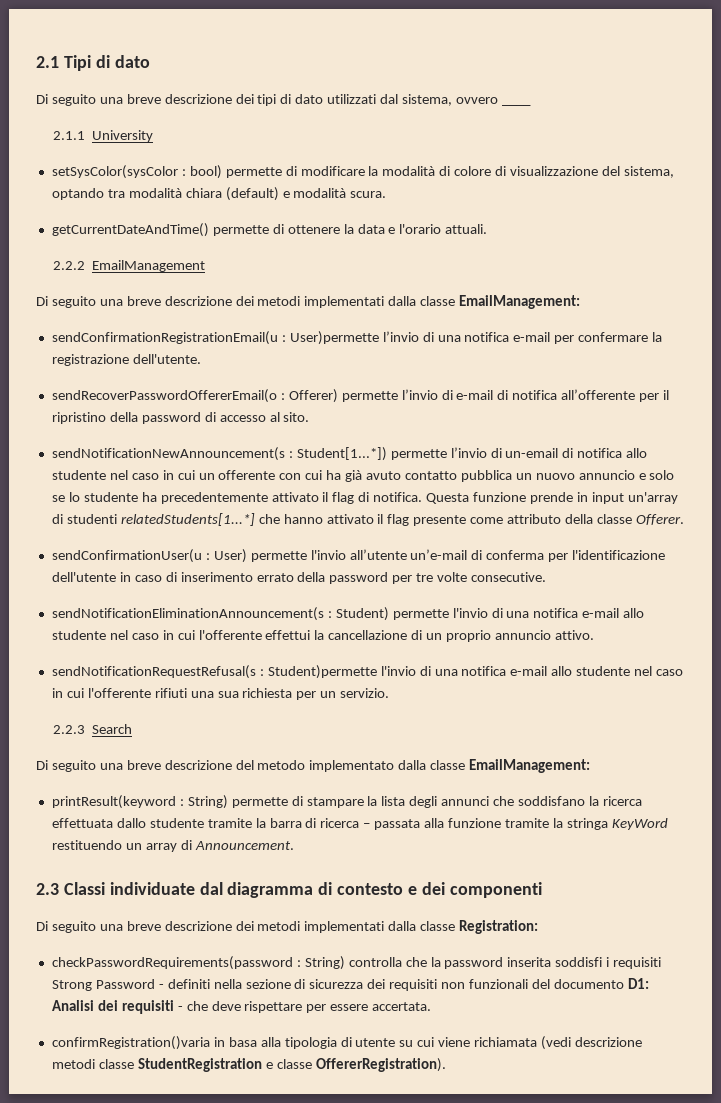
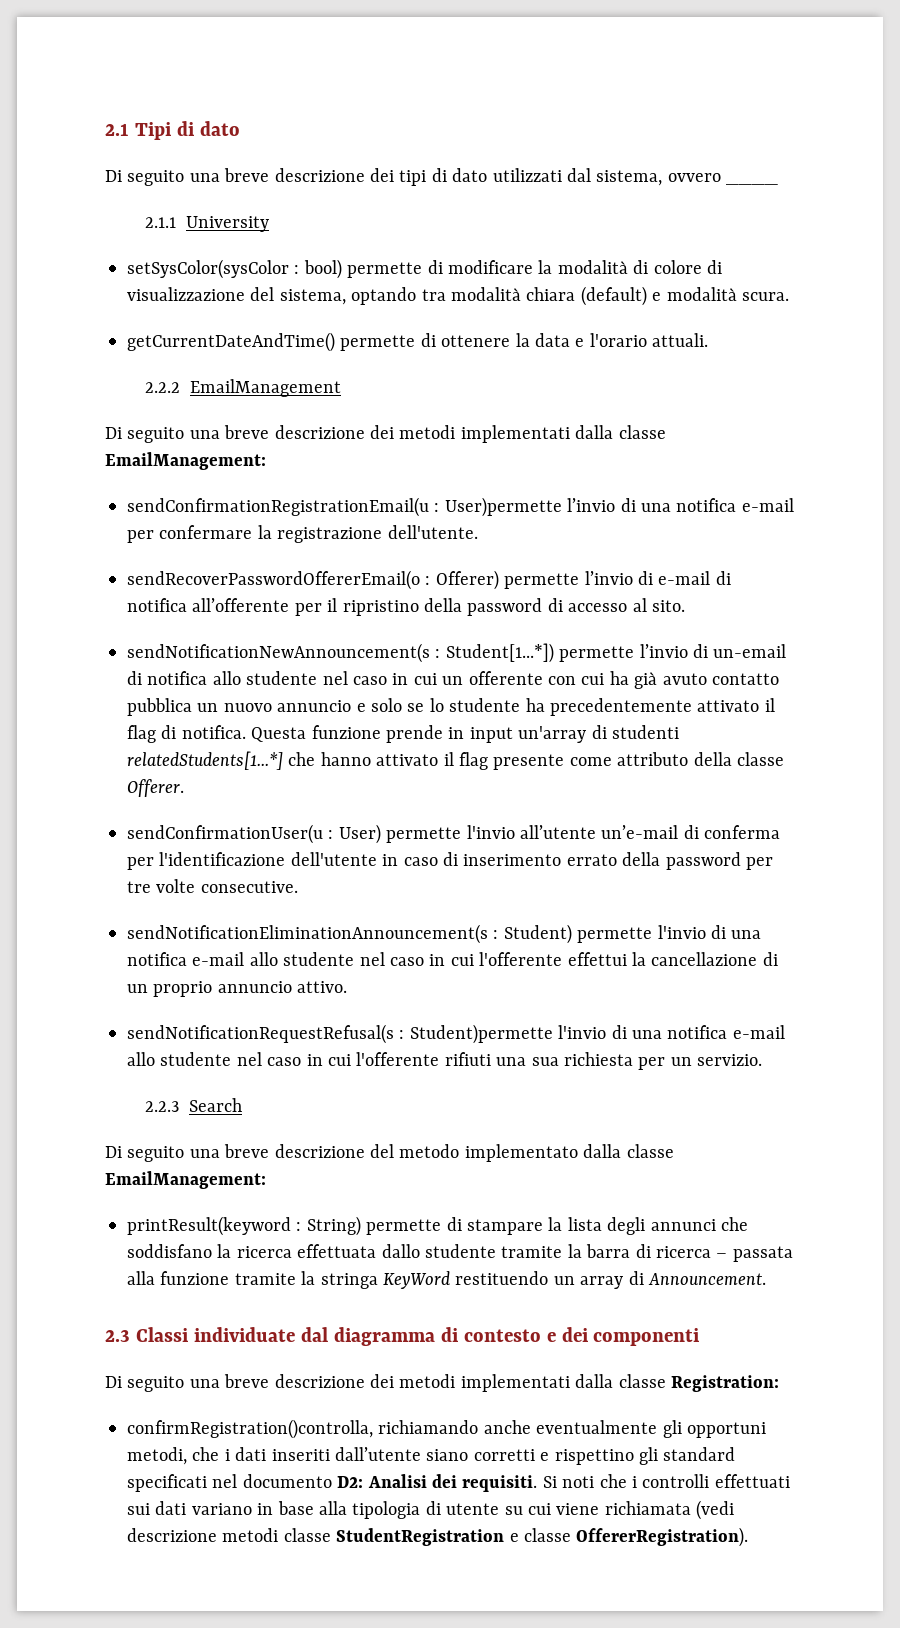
- checkPasswordRequirements(password : String) controlla che la password inserita soddisfi i requisiti Strong Password - definiti nella sezione di sicurezza dei requisiti non funzionali del documento D1: Analisi dei requisiti - che deve rispettare per essere accertata.
- confirmRegistration()varia in basa alla tipologia di utente su cui viene richiamata (vedi descrizione metodi classe StudentRegistration e classe OffererRegistration).
+ confirmRegistration()controlla, richiamando anche eventualmente gli opportuni metodi, che i dati inseriti dall’utente siano corretti e rispettino gli standard specificati nel documento D2: Analisi dei requisiti. Si noti che i controlli effettuati sui dati variano in base alla tipologia di utente su cui viene richiamata (vedi descrizione metodi classe StudentRegistration e classe OffererRegistration).

